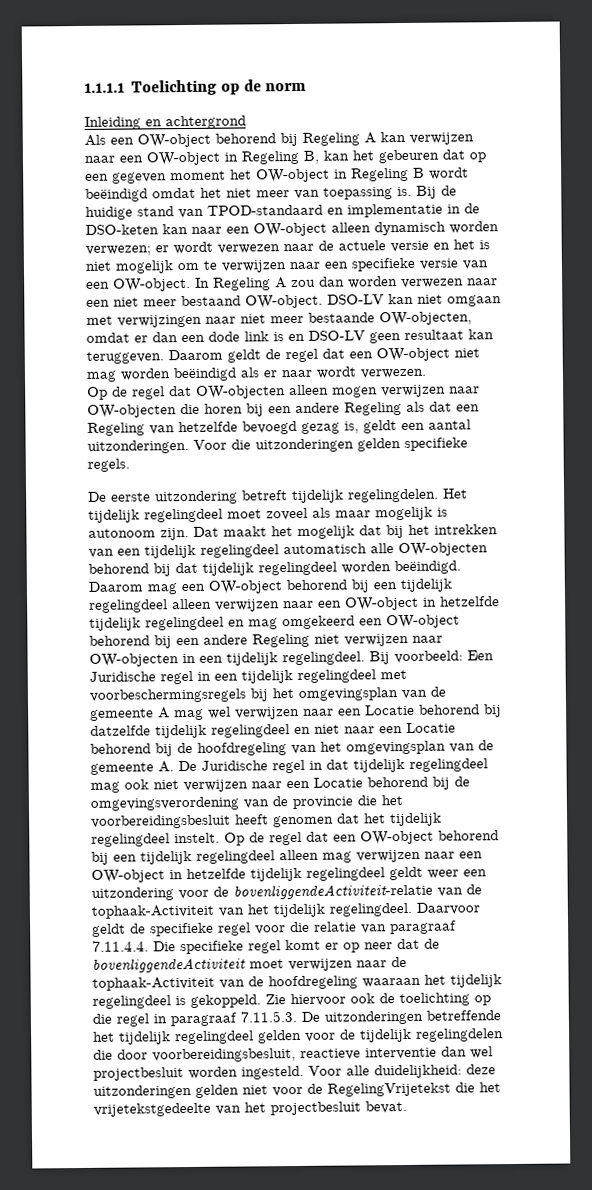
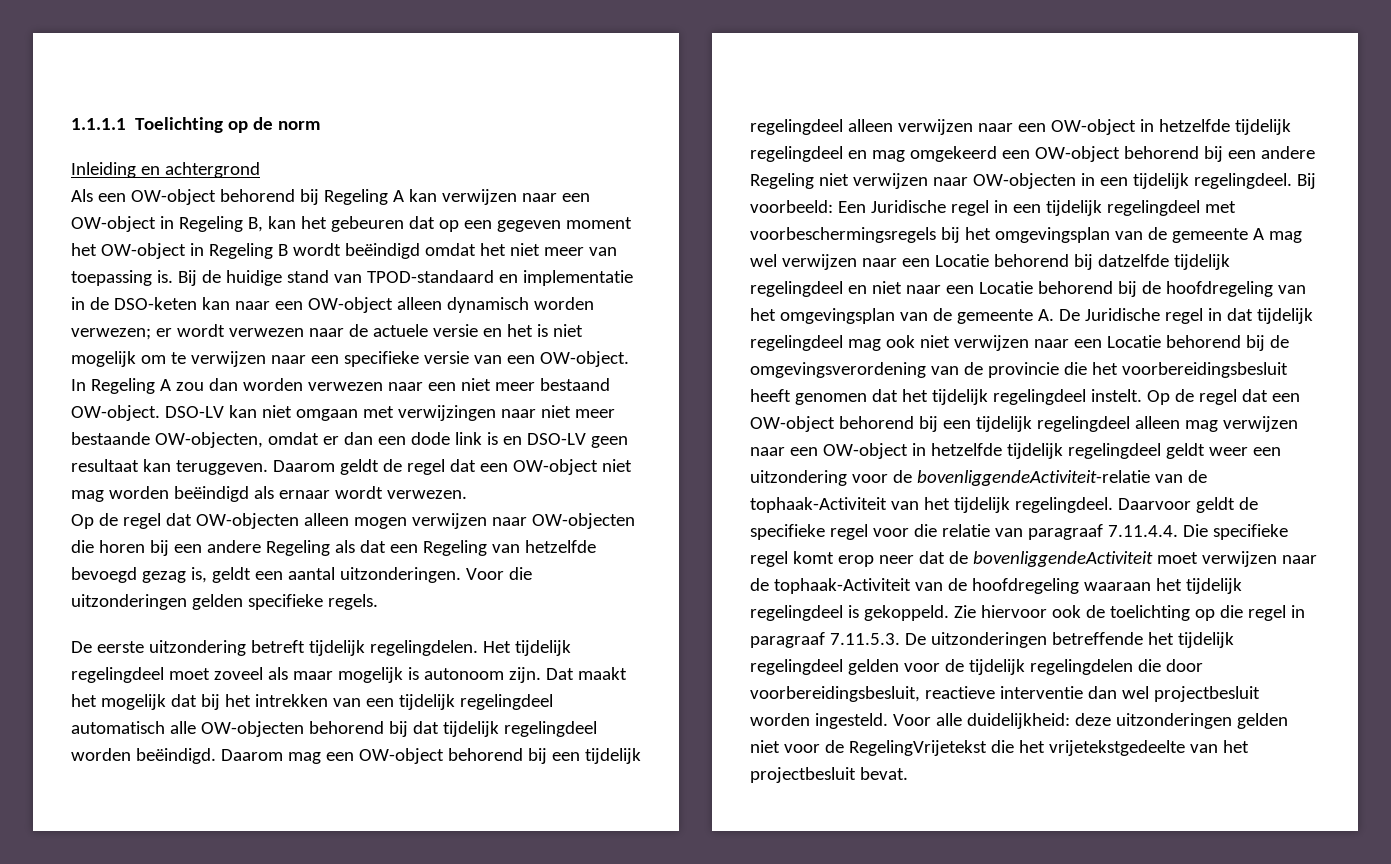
- Daarom geldt de regel dat een OW-object niet mag worden beëindigd als er naar wordt verwezen.
+ Daarom geldt de regel dat een OW-object niet mag worden beëindigd als ernaar wordt verwezen.
- Daarvoor geldt de specifieke regel voor die relatie van paragraaf 7.11.4.4. Die specifieke regel komt er op neer dat de bovenliggendeActiviteit moet verwijzen naar de tophaak-Activiteit van de hoofdregeling waaraan het tijdelijk regelingdeel is gekoppeld.
+ Daarvoor geldt de specifieke regel voor die relatie van paragraaf 7.11.4.4. Die specifieke regel komt erop neer dat de bovenliggendeActiviteit moet verwijzen naar de tophaak-Activiteit van de hoofdregeling waaraan het tijdelijk regelingdeel is gekoppeld.

